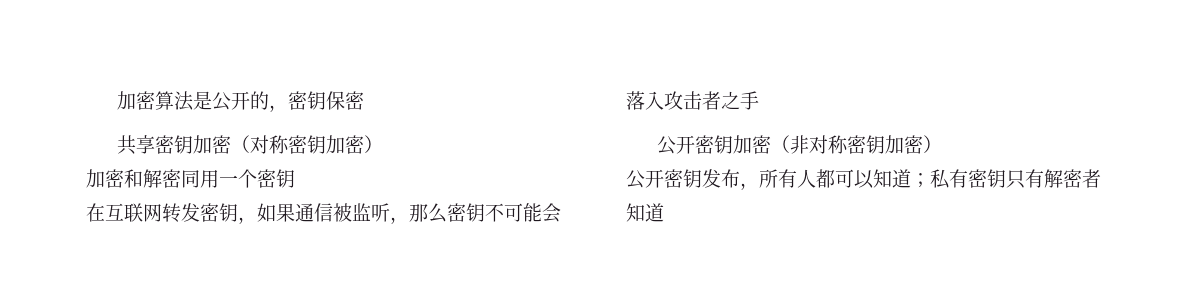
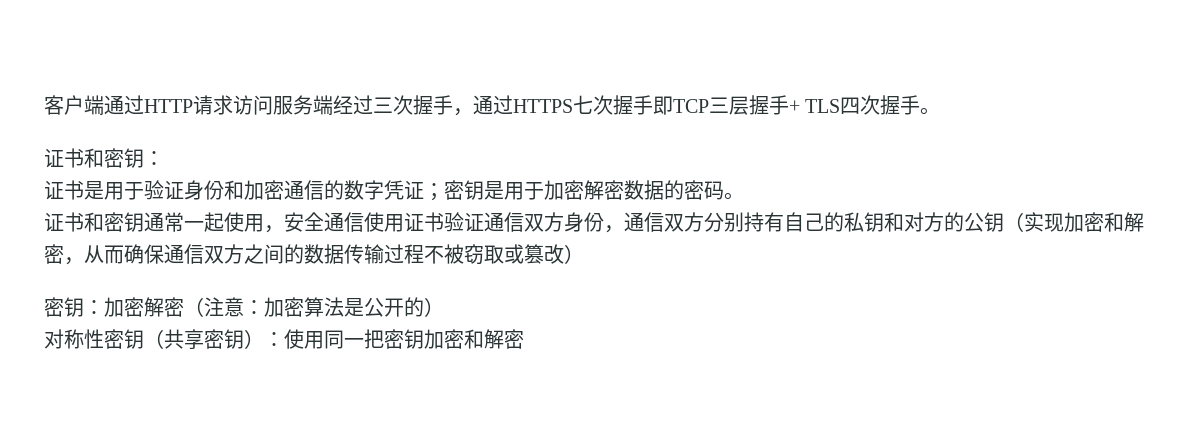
- 加密算法是公开的，密钥保密
- 共享密钥加密（对称密钥加密）
- 加密和解密同用一个密钥
- 在互联网转发密钥，如果通信被监听，那么密钥不可能会落入攻击者之手
- 公开密钥加密（非对称密钥加密）
- 公开密钥发布，所有人都可以知道；私有密钥只有解密者知道
+ 客户端通过HTTP请求访问服务端经过三次握手，通过HTTPS七次握手即TCP三层握手+ TLS四次握手。
+ 证书和密钥：
+ 证书是用于验证身份和加密通信的数字凭证；密钥是用于加密解密数据的密码。
+ 证书和密钥通常一起使用，安全通信使用证书验证通信双方身份，通信双方分别持有自己的私钥和对方的公钥（实现加密和解密，从而确保通信双方之间的数据传输过程不被窃取或篡改）
+ 密钥：加密解密（注意：加密算法是公开的）
+ 对称性密钥（共享密钥）：使用同一把密钥加密和解密

